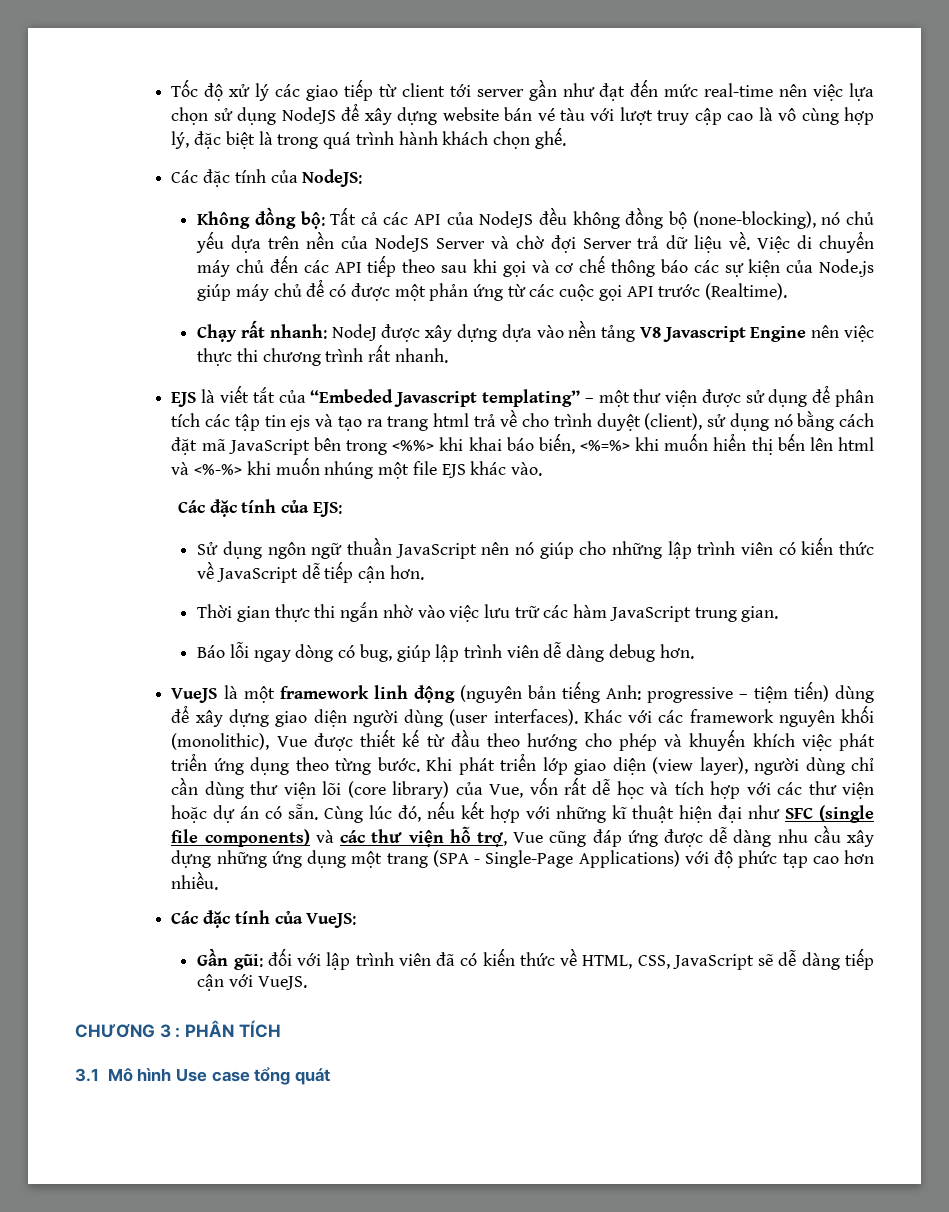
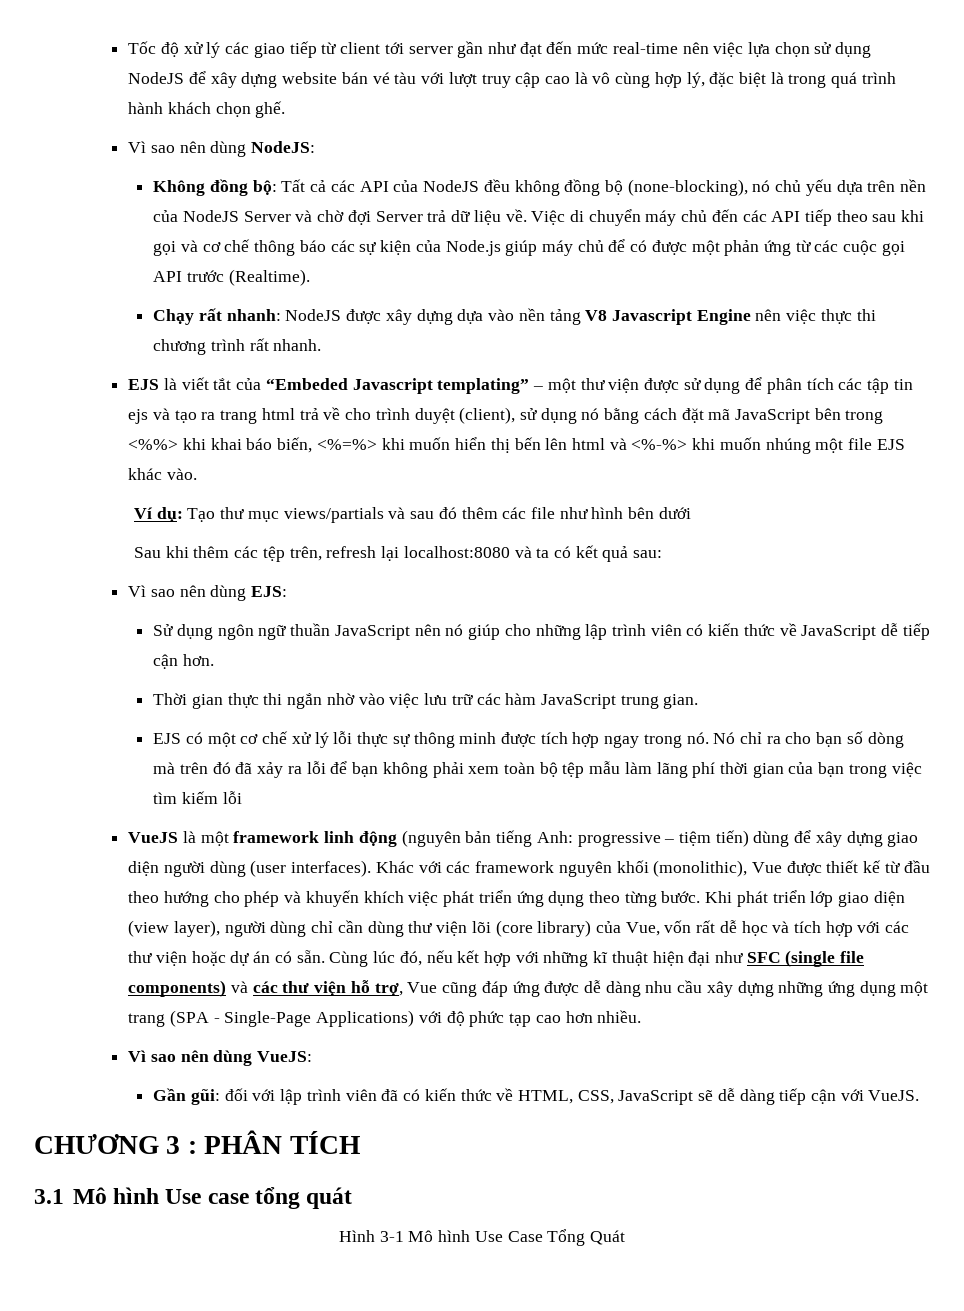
- Các đặc tính của NodeJS:
+ Vì sao nên dùng NodeJS:
- Chạy rất nhanh: NodeJ được xây dựng dựa vào nền tảng V8 Javascript Engine nên việc thực thi chương trình rất nhanh.
+ Chạy rất nhanh: NodeJS được xây dựng dựa vào nền tảng V8 Javascript Engine nên việc thực thi chương trình rất nhanh.
- Các đặc tính của EJS:
+ Ví dụ: Tạo thư mục views/partials và sau đó thêm các file như hình bên dưới
+ Sau khi thêm các tệp trên, refresh lại localhost:8080 và ta có kết quả sau:
+ Vì sao nên dùng EJS:
- Báo lỗi ngay dòng có bug, giúp lập trình viên dễ dàng debug hơn.
+ EJS có một cơ chế xử lý lỗi thực sự thông minh được tích hợp ngay trong nó. Nó chỉ ra cho bạn số dòng mà trên đó đã xảy ra lỗi để bạn không phải xem toàn bộ tệp mẫu làm lãng phí thời gian của bạn trong việc tìm kiếm lỗi
- Các đặc tính của VueJS:
+ Vì sao nên dùng VueJS:
+ Hình 3-1 Mô hình Use Case Tổng Quát

